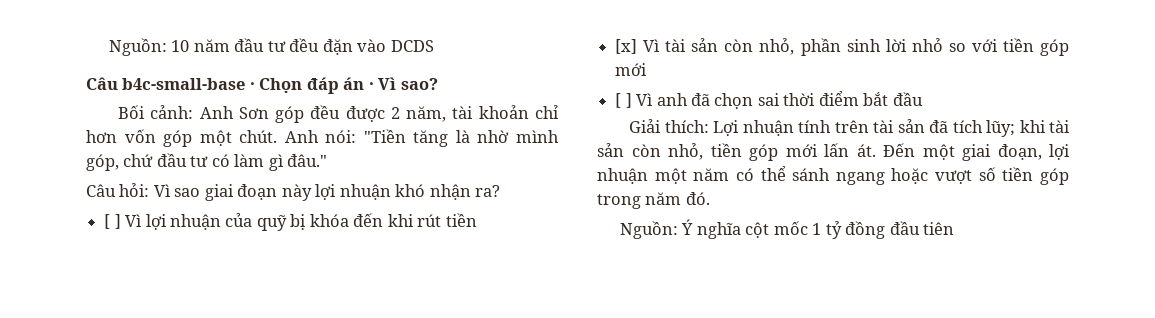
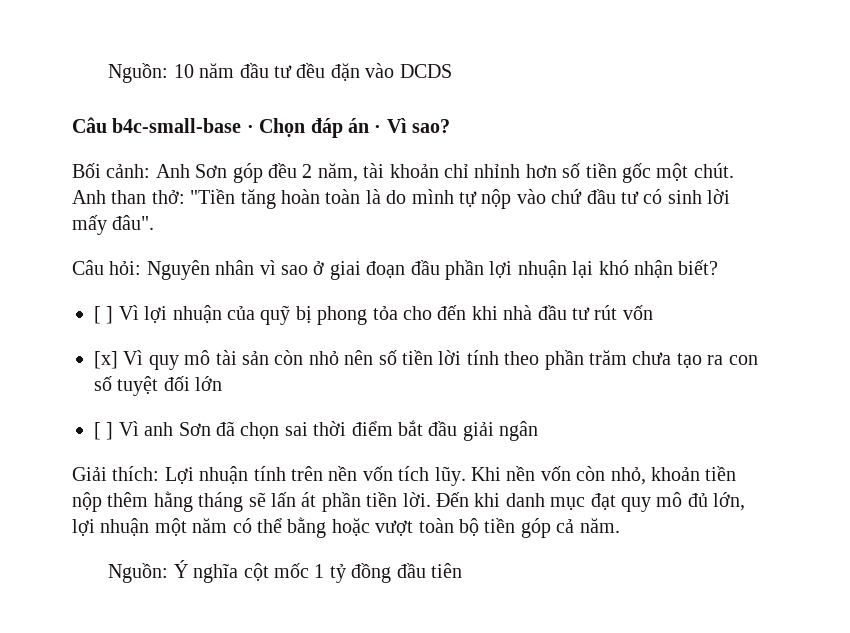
- Bối cảnh: Anh Sơn góp đều được 2 năm, tài khoản chỉ hơn vốn góp một chút. Anh nói: "Tiền tăng là nhờ mình góp, chứ đầu tư có làm gì đâu."
- Câu hỏi: Vì sao giai đoạn này lợi nhuận khó nhận ra?
+ Bối cảnh: Anh Sơn góp đều 2 năm, tài khoản chỉ nhỉnh hơn số tiền gốc một chút. Anh than thở: "Tiền tăng hoàn toàn là do mình tự nộp vào chứ đầu tư có sinh lời mấy đâu".
+ Câu hỏi: Nguyên nhân vì sao ở giai đoạn đầu phần lợi nhuận lại khó nhận biết?
- [ ] Vì lợi nhuận của quỹ bị khóa đến khi rút tiền
+ [ ] Vì lợi nhuận của quỹ bị phong tỏa cho đến khi nhà đầu tư rút vốn
- [x] Vì tài sản còn nhỏ, phần sinh lời nhỏ so với tiền góp mới
+ [x] Vì quy mô tài sản còn nhỏ nên số tiền lời tính theo phần trăm chưa tạo ra con số tuyệt đối lớn
- [ ] Vì anh đã chọn sai thời điểm bắt đầu
+ [ ] Vì anh Sơn đã chọn sai thời điểm bắt đầu giải ngân
- Giải thích: Lợi nhuận tính trên tài sản đã tích lũy; khi tài sản còn nhỏ, tiền góp mới lấn át. Đến một giai đoạn, lợi nhuận một năm có thể sánh ngang hoặc vượt số tiền góp trong năm đó.
+ Giải thích: Lợi nhuận tính trên nền vốn tích lũy. Khi nền vốn còn nhỏ, khoản tiền nộp thêm hằng tháng sẽ lấn át phần tiền lời. Đến khi danh mục đạt quy mô đủ lớn, lợi nhuận một năm có thể bằng hoặc vượt toàn bộ tiền góp cả năm.

